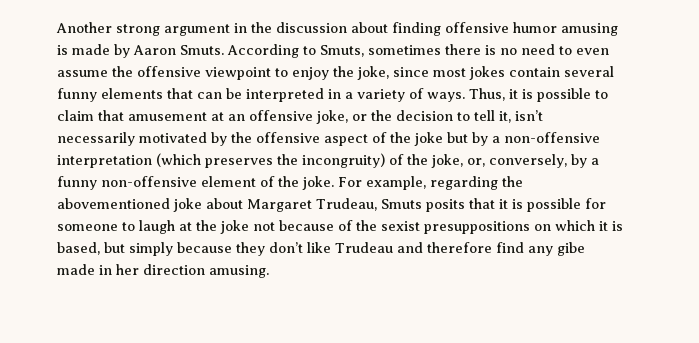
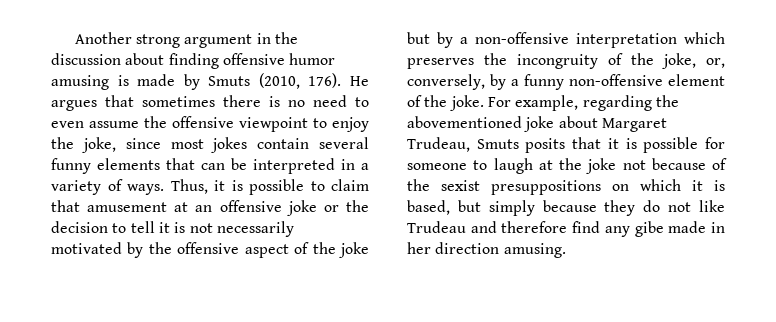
- Another strong argument in the discussion about finding offensive humor amusing is made by Aaron Smuts. According to Smuts, sometimes there is no need to even assume the offensive viewpoint to enjoy the joke, since most jokes contain several funny elements that can be interpreted in a variety of ways.
+ Another strong argument in the discussion about finding offensive humor amusing is made by Smuts (2010, 176). He argues that sometimes there is no need to even assume the offensive viewpoint to enjoy the joke, since most jokes contain several funny elements that can be interpreted in a variety of ways.
- Thus, it is possible to claim that amusement at an offensive joke, or the decision to tell it, isn’t necessarily motivated by the offensive aspect of the joke but by a non-offensive interpretation (which preserves the incongruity) of the joke, or, conversely, by a funny non-offensive element of the joke.
+ Thus, it is possible to claim that amusement at an offensive joke or the decision to tell it is not necessarily motivated by the offensive aspect of the joke but by a non-offensive interpretation which preserves the incongruity of the joke, or, conversely, by a funny non-offensive element of the joke.
- For example, regarding the abovementioned joke about Margaret Trudeau, Smuts posits that it is possible for someone to laugh at the joke not because of the sexist presuppositions on which it is based, but simply because they don’t like Trudeau and therefore find any gibe made in her direction amusing.
+ For example, regarding the abovementioned joke about Margaret Trudeau, Smuts posits that it is possible for someone to laugh at the joke not because of the sexist presuppositions on which it is based, but simply because they do not like Trudeau and therefore find any gibe made in her direction amusing.

